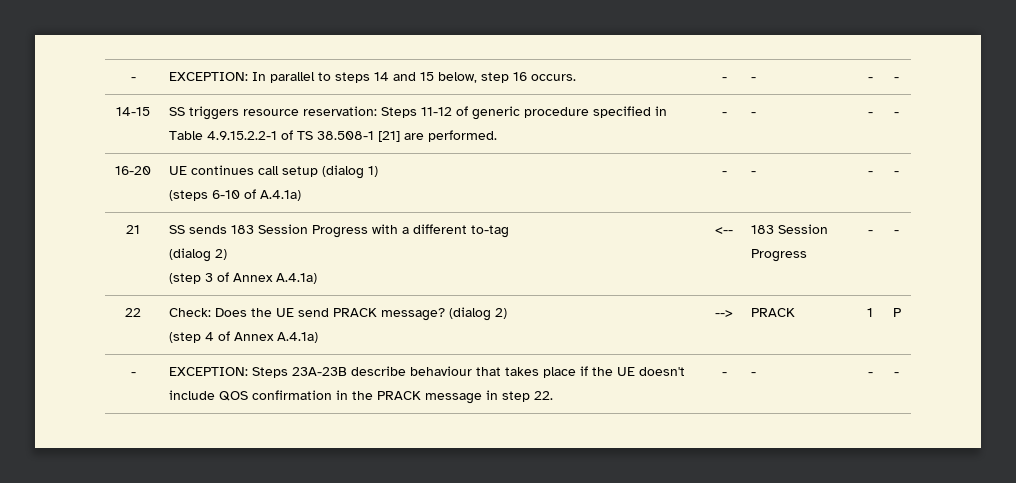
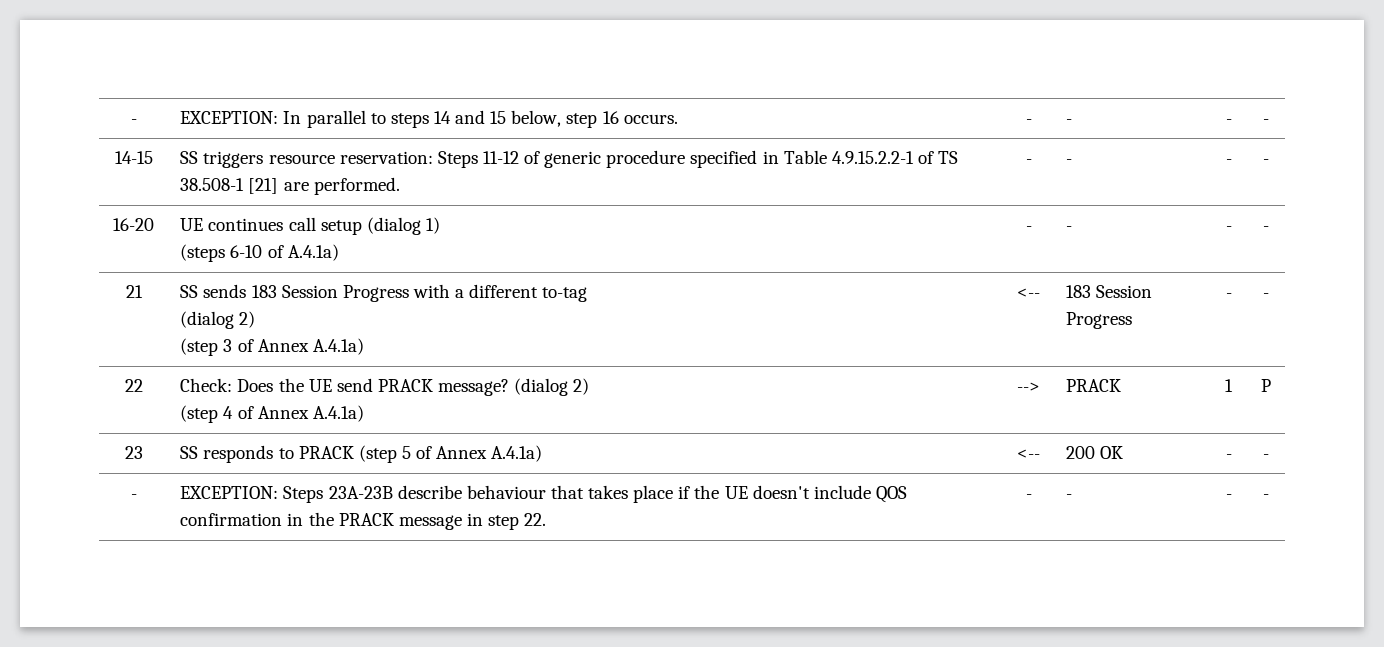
+ 23 | SS responds to PRACK (step 5 of Annex A.4.1a) | <-- | 200 OK | - | -

